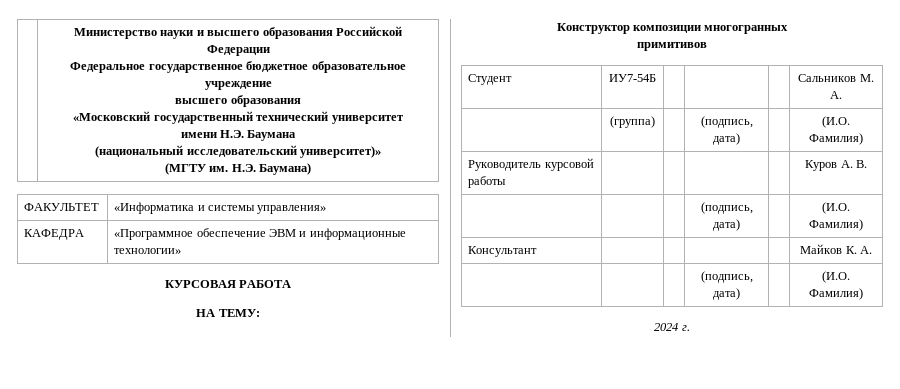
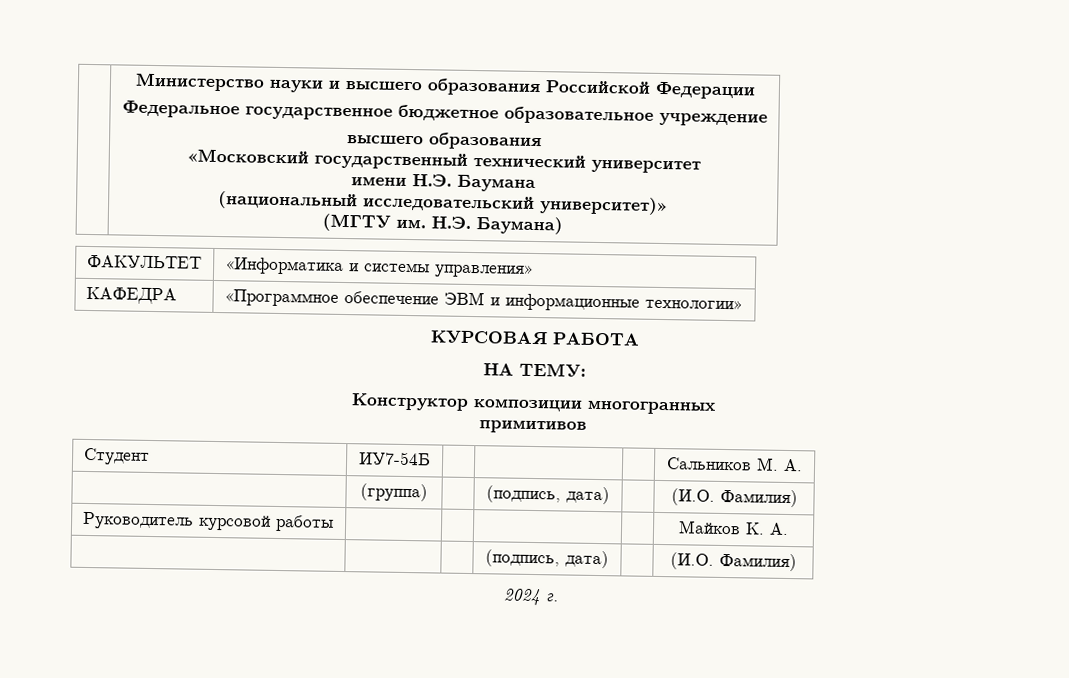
- Руководитель курсовой работы | | | | | Куров А. В.
- | | | (подпись, дата) | | (И.О. Фамилия)
- Консультант | | | | | Майков К. А.
+ Руководитель курсовой работы | | | | | Майков К. А.

